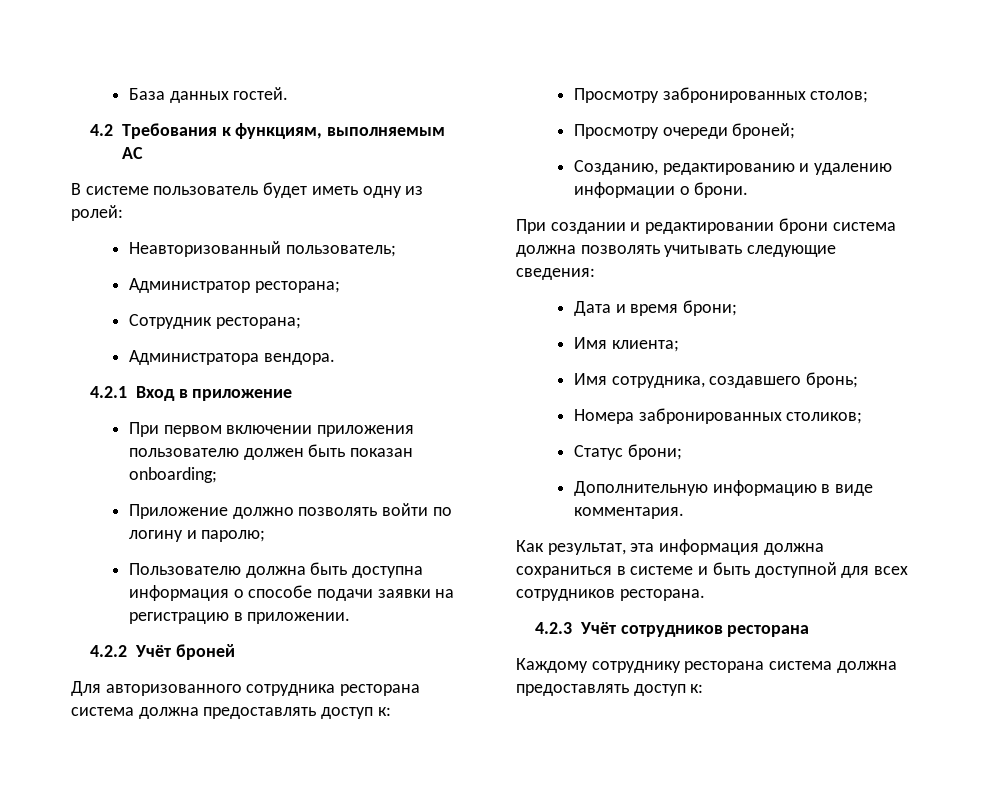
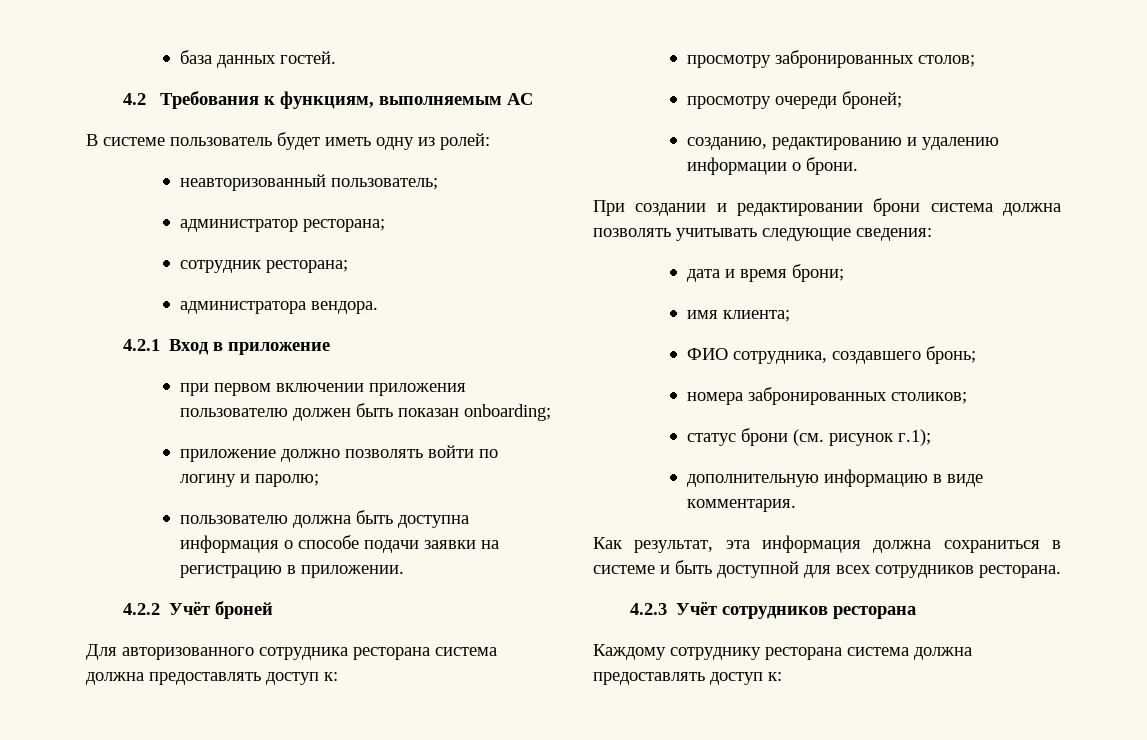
- База данных гостей.
+ база данных гостей.
- Неавторизованный пользователь;
+ неавторизованный пользователь;
- Администратор ресторана;
- Сотрудник ресторана;
- Администратора вендора.
+ администратор ресторана;
+ сотрудник ресторана;
+ администратора вендора.
- При первом включении приложения пользователю должен быть показан onboarding;
+ при первом включении приложения пользователю должен быть показан onboarding;
- Приложение должно позволять войти по логину и паролю;
+ приложение должно позволять войти по логину и паролю;
- Пользователю должна быть доступна информация о способе подачи заявки на регистрацию в приложении.
+ пользователю должна быть доступна информация о способе подачи заявки на регистрацию в приложении.
- Просмотру забронированных столов;
+ просмотру забронированных столов;
- Просмотру очереди броней;
+ просмотру очереди броней;
- Созданию, редактированию и удалению информации о брони.
+ созданию, редактированию и удалению информации о брони.
- Дата и время брони;
+ дата и время брони;
- Имя клиента;
+ имя клиента;
- Имя сотрудника, создавшего бронь;
+ ФИО сотрудника, создавшего бронь;
- Номера забронированных столиков;
+ номера забронированных столиков;
- Статус брони;
- Дополнительную информацию в виде комментария.
+ статус брони (см. рисунок г.1);
+ дополнительную информацию в виде комментария.

